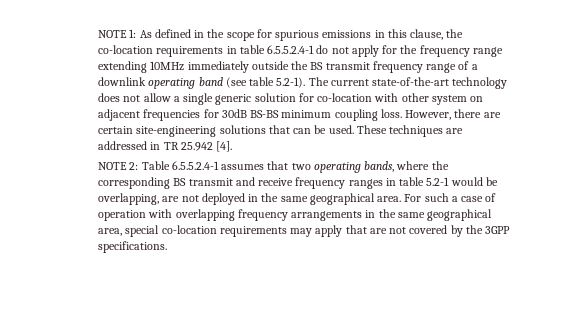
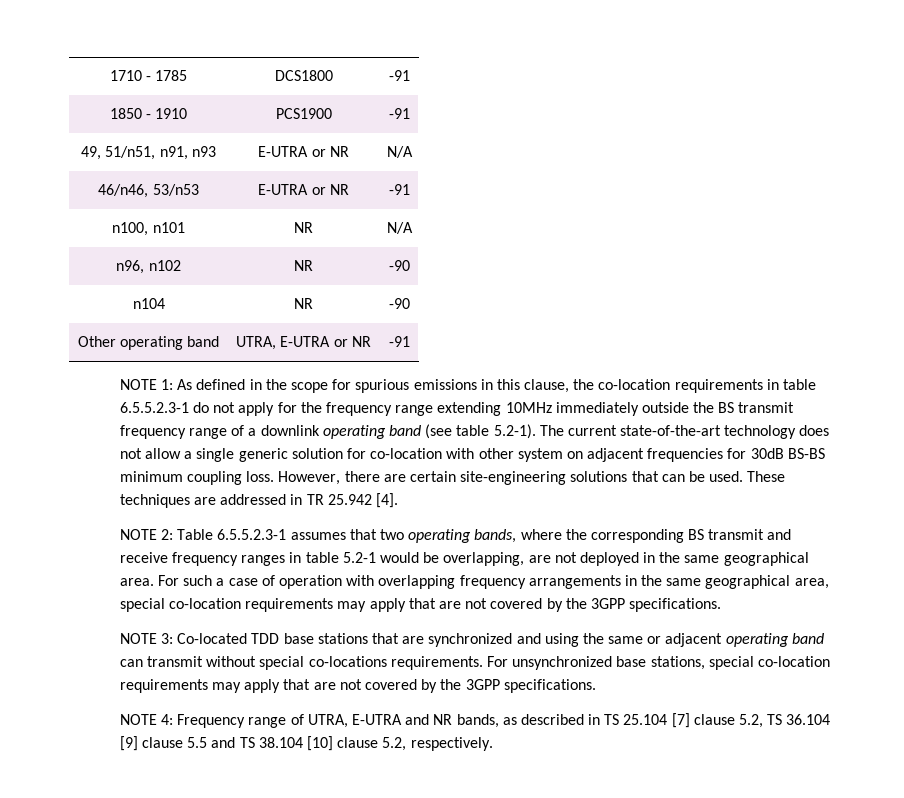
+ 1710 - 1785 | DCS1800 | -91
+ 1850 - 1910 | PCS1900 | -91
+ 49, 51/n51, n91, n93 | E-UTRA or NR | N/A
+ 46/n46, 53/n53 | E-UTRA or NR | -91
+ n100, n101 | NR | N/A
+ n96, n102 | NR | -90
+ n104 | NR | -90
+ Other operating band | UTRA, E-UTRA or NR | -91
- As defined in the scope for spurious emissions in this clause, the co-location requirements in table 6.5.5.2.4-1 do not apply for the frequency range extending 10MHz immediately outside the BS transmit frequency range of a downlink operating band (see table 5.2-1). The current state-of-the-art technology does not allow a single generic solution for co-location with other system on adjacent frequencies for 30dB BS-BS minimum coupling loss.
+ As defined in the scope for spurious emissions in this clause, the co-location requirements in table 6.5.5.2.3-1 do not apply for the frequency range extending 10MHz immediately outside the BS transmit frequency range of a downlink operating band (see table 5.2-1). The current state-of-the-art technology does not allow a single generic solution for co-location with other system on adjacent frequencies for 30dB BS-BS minimum coupling loss.
- NOTE 2: Table 6.5.5.2.4-1 assumes that two operating bands, where the corresponding BS transmit and receive frequency ranges in table 5.2-1 would be overlapping, are not deployed in the same geographical area.
+ NOTE 2: Table 6.5.5.2.3-1 assumes that two operating bands, where the corresponding BS transmit and receive frequency ranges in table 5.2-1 would be overlapping, are not deployed in the same geographical area.
+ NOTE 3: Co-located TDD base stations that are synchronized and using the same or adjacent operating band can transmit without special co-locations requirements. For unsynchronized base stations, special co-location requirements may apply that are not covered by the 3GPP specifications.
+ NOTE 4: Frequency range of UTRA, E-UTRA and NR bands, as described in TS 25.104 [7] clause 5.2, TS 36.104 [9] clause 5.5 and TS 38.104 [10] clause 5.2, respectively.

